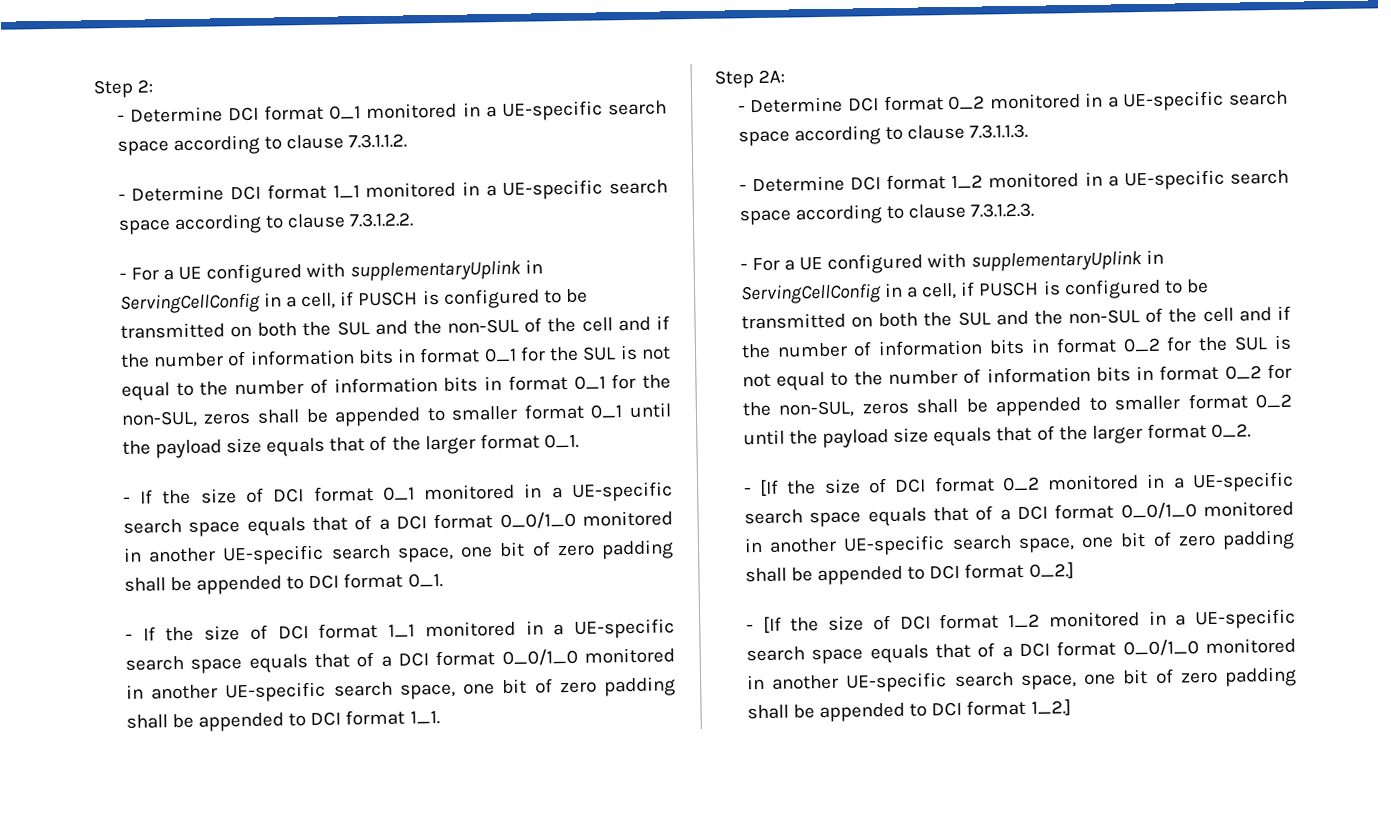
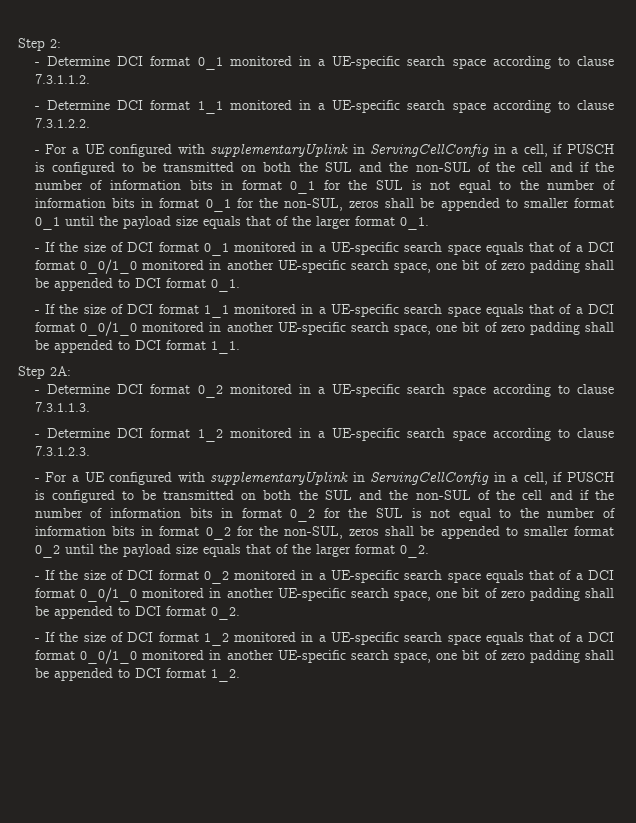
- - [If the size of DCI format 0_2 monitored in a UE-specific search space equals that of a DCI format 0_0/1_0 monitored in another UE-specific search space, one bit of zero padding shall be appended to DCI format 0_2.]
- - [If the size of DCI format 1_2 monitored in a UE-specific search space equals that of a DCI format 0_0/1_0 monitored in another UE-specific search space, one bit of zero padding shall be appended to DCI format 1_2.]
+ - If the size of DCI format 0_2 monitored in a UE-specific search space equals that of a DCI format 0_0/1_0 monitored in another UE-specific search space, one bit of zero padding shall be appended to DCI format 0_2.
+ - If the size of DCI format 1_2 monitored in a UE-specific search space equals that of a DCI format 0_0/1_0 monitored in another UE-specific search space, one bit of zero padding shall be appended to DCI format 1_2.

